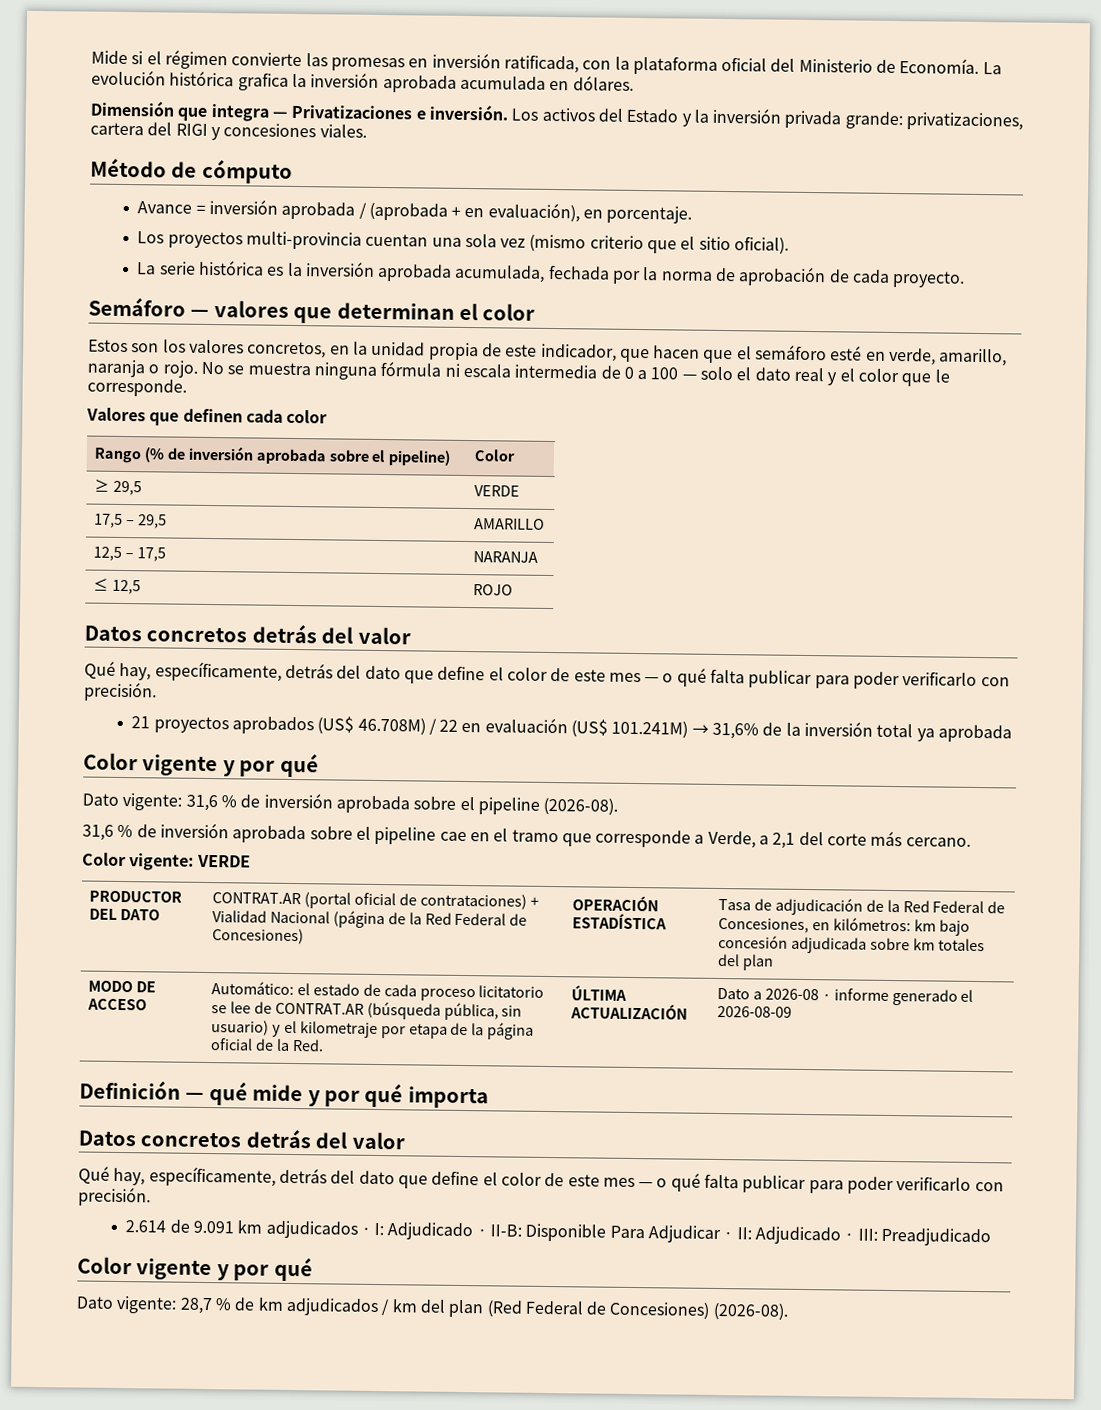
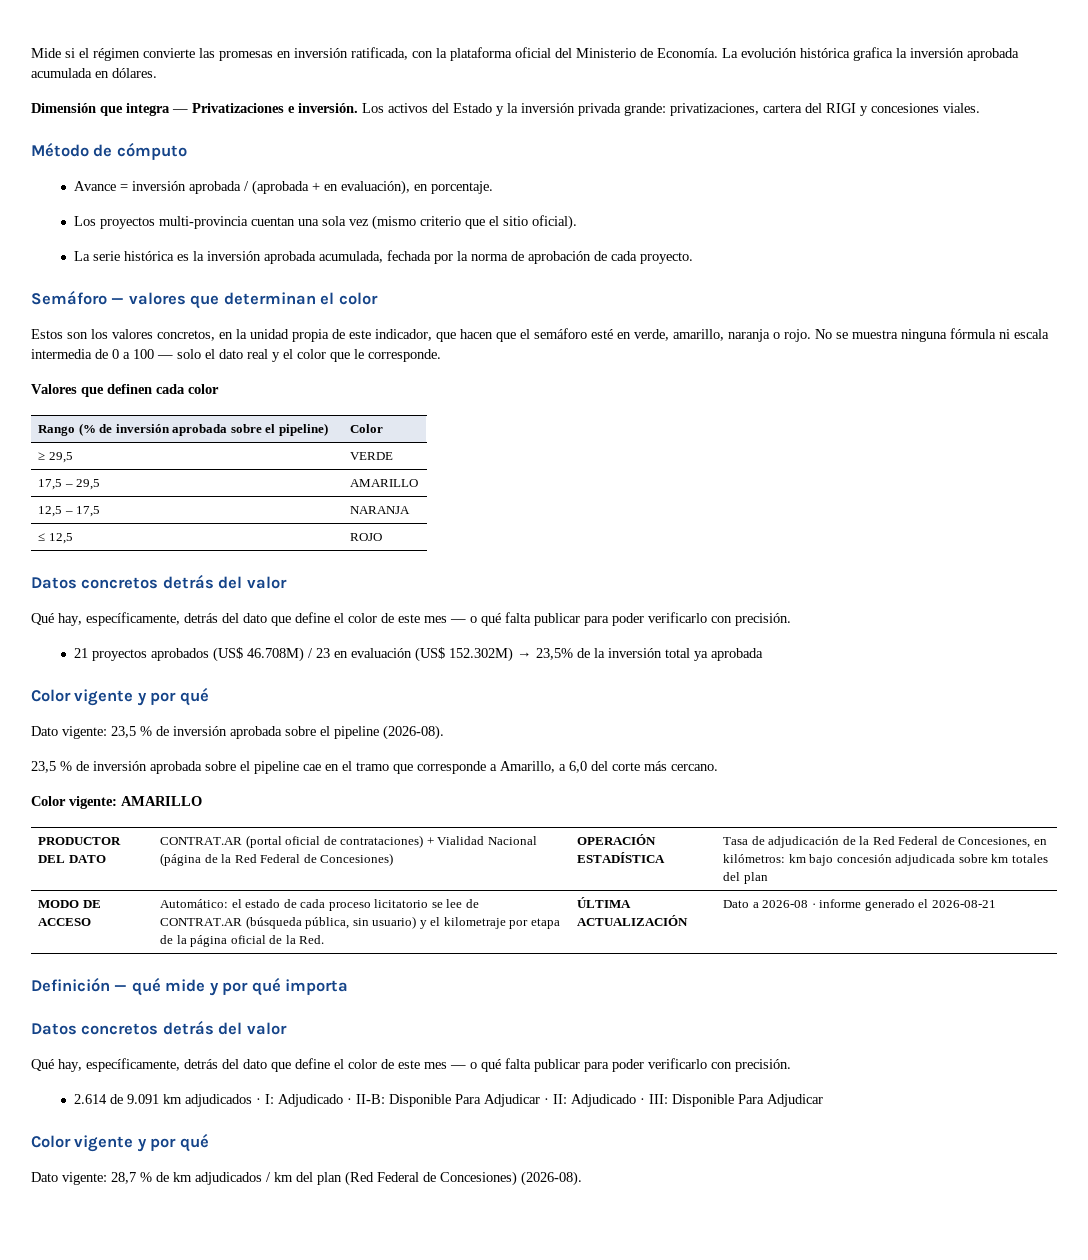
- 21 proyectos aprobados (US$ 46.708M) / 22 en evaluación (US$ 101.241M) → 31,6% de la inversión total ya aprobada
+ 21 proyectos aprobados (US$ 46.708M) / 23 en evaluación (US$ 152.302M) → 23,5% de la inversión total ya aprobada
- Dato vigente: 31,6 % de inversión aprobada sobre el pipeline (2026-08).
+ Dato vigente: 23,5 % de inversión aprobada sobre el pipeline (2026-08).
- 31,6 % de inversión aprobada sobre el pipeline cae en el tramo que corresponde a Verde, a 2,1 del corte más cercano.
+ 23,5 % de inversión aprobada sobre el pipeline cae en el tramo que corresponde a Amarillo, a 6,0 del corte más cercano.
- Color vigente: VERDE
+ Color vigente: AMARILLO
- MODO DE ACCESO | Automático: el estado de cada proceso licitatorio se lee de CONTRAT.AR (búsqueda pública, sin usuario) y el kilometraje por etapa de la página oficial de la Red. | ÚLTIMA ACTUALIZACIÓN | Dato a 2026-08 · informe generado el 2026-08-09
+ MODO DE ACCESO | Automático: el estado de cada proceso licitatorio se lee de CONTRAT.AR (búsqueda pública, sin usuario) y el kilometraje por etapa de la página oficial de la Red. | ÚLTIMA ACTUALIZACIÓN | Dato a 2026-08 · informe generado el 2026-08-21
- 2.614 de 9.091 km adjudicados · I: Adjudicado · II-B: Disponible Para Adjudicar · II: Adjudicado · III: Preadjudicado
+ 2.614 de 9.091 km adjudicados · I: Adjudicado · II-B: Disponible Para Adjudicar · II: Adjudicado · III: Disponible Para Adjudicar

